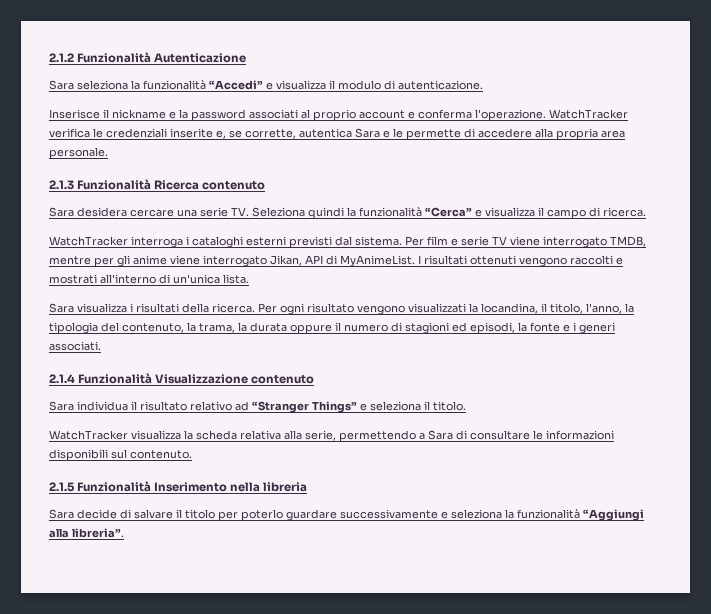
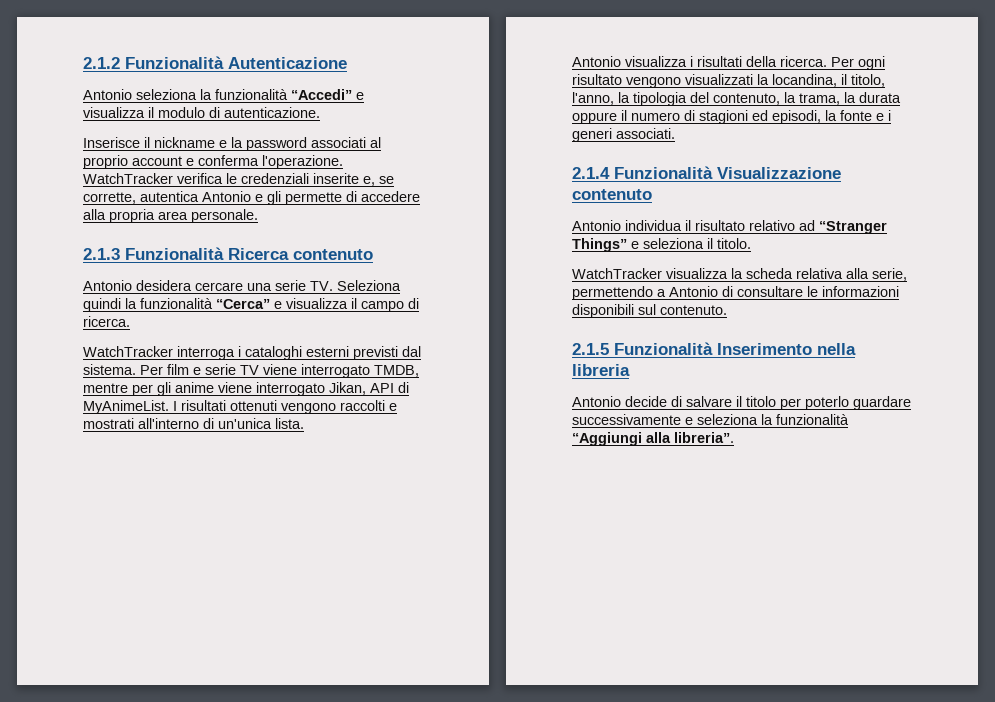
- Sara seleziona la funzionalità “Accedi” e visualizza il modulo di autenticazione.
+ Antonio seleziona la funzionalità “Accedi” e visualizza il modulo di autenticazione.
- WatchTracker verifica le credenziali inserite e, se corrette, autentica Sara e le permette di accedere alla propria area personale.
+ WatchTracker verifica le credenziali inserite e, se corrette, autentica Antonio e gli permette di accedere alla propria area personale.
- Sara desidera cercare una serie TV. Seleziona quindi la funzionalità “Cerca” e visualizza il campo di ricerca.
+ Antonio desidera cercare una serie TV. Seleziona quindi la funzionalità “Cerca” e visualizza il campo di ricerca.
- Sara visualizza i risultati della ricerca.
+ Antonio visualizza i risultati della ricerca.
- Sara individua il risultato relativo ad “Stranger Things” e seleziona il titolo.
+ Antonio individua il risultato relativo ad “Stranger Things” e seleziona il titolo.
- WatchTracker visualizza la scheda relativa alla serie, permettendo a Sara di consultare le informazioni disponibili sul contenuto.
+ WatchTracker visualizza la scheda relativa alla serie, permettendo a Antonio di consultare le informazioni disponibili sul contenuto.
- Sara decide di salvare il titolo per poterlo guardare successivamente e seleziona la funzionalità “Aggiungi alla libreria”.
+ Antonio decide di salvare il titolo per poterlo guardare successivamente e seleziona la funzionalità “Aggiungi alla libreria”.

